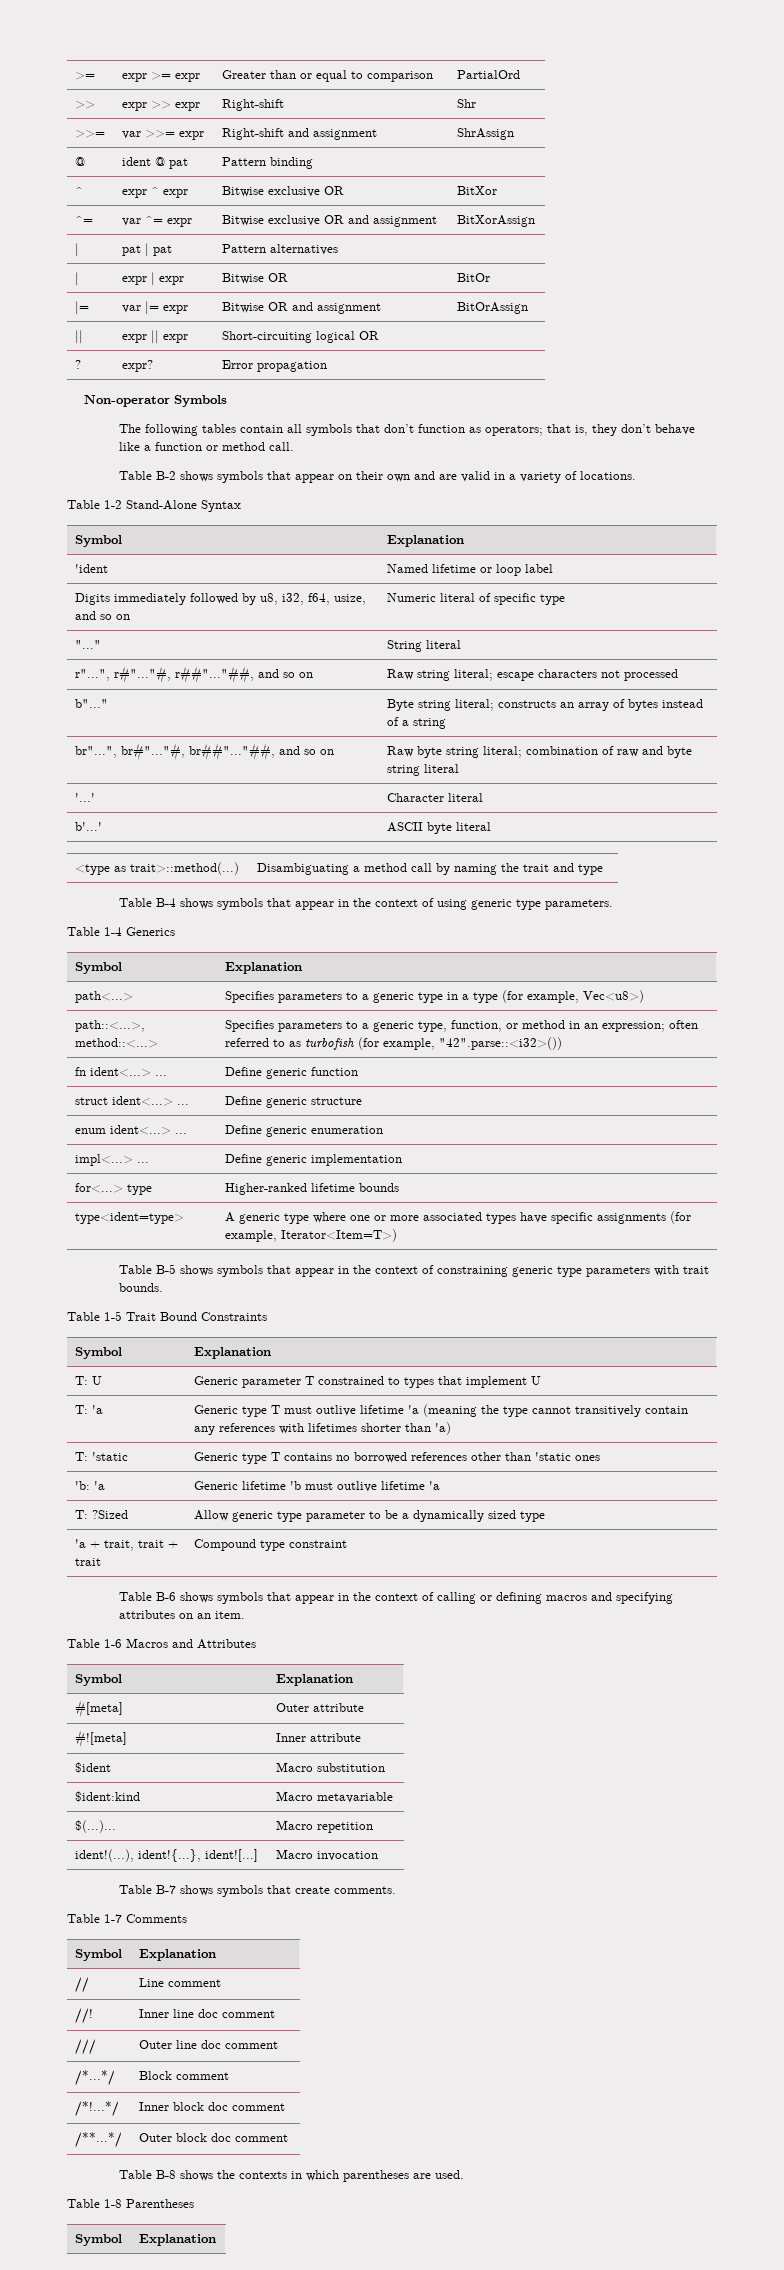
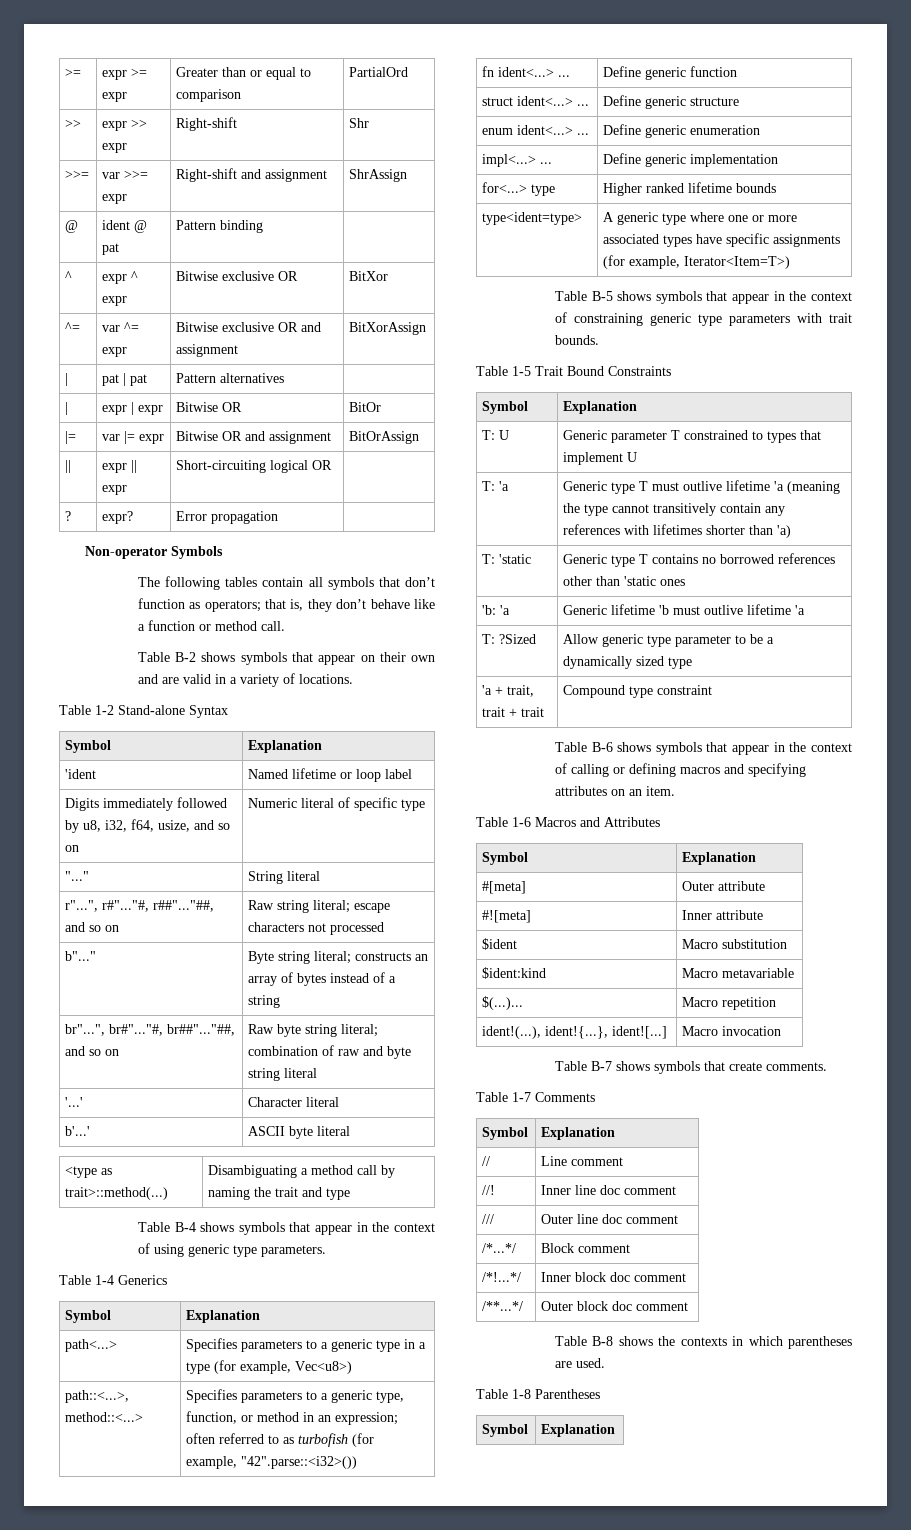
- Table 1-2 Stand-Alone Syntax
+ Table 1-2 Stand-alone Syntax
- for<...> type | Higher-ranked lifetime bounds
+ for<...> type | Higher ranked lifetime bounds

